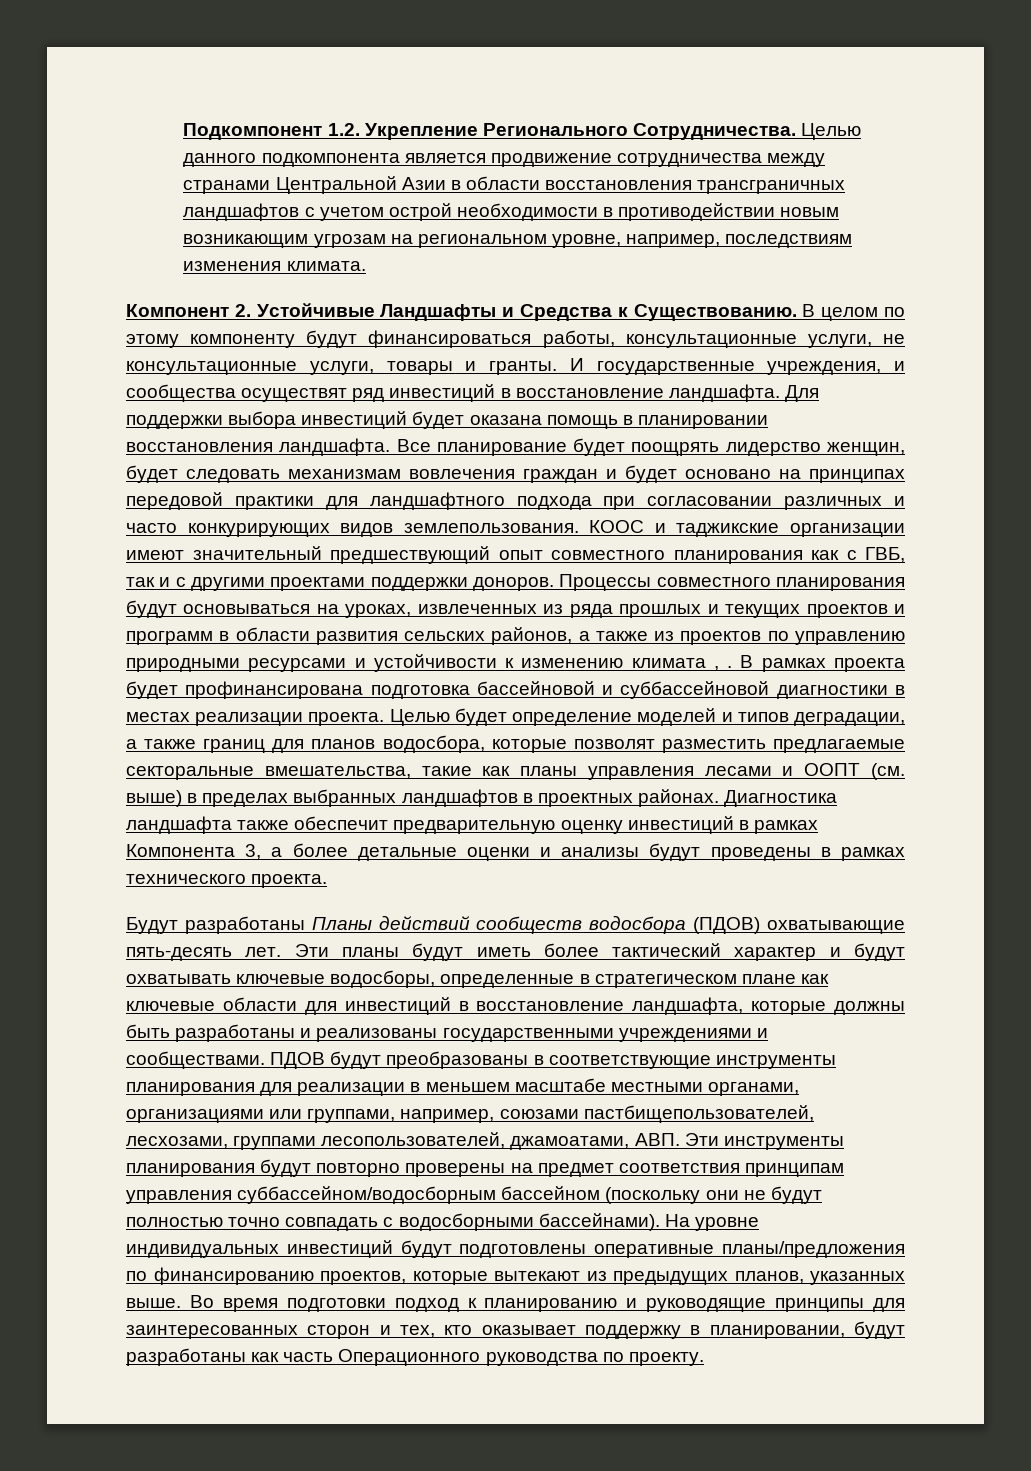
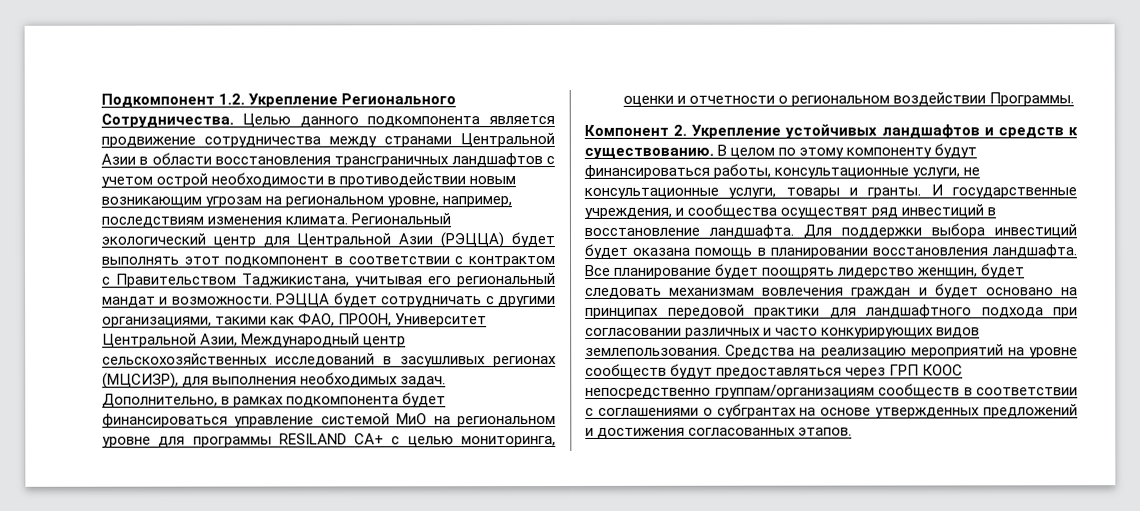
- Целью данного подкомпонента является продвижение сотрудничества между странами Центральной Азии в области восстановления трансграничных ландшафтов с учетом острой необходимости в противодействии новым возникающим угрозам на региональном уровне, например, последствиям изменения климата.
- Компонент 2. Устойчивые Ландшафты и Средства к Существованию.
+ Целью данного подкомпонента является продвижение сотрудничества между странами Центральной Азии в области восстановления трансграничных ландшафтов с учетом острой необходимости в противодействии новым возникающим угрозам на региональном уровне, например, последствиям изменения климата. Региональный экологический центр для Центральной Азии (РЭЦЦА) будет выполнять этот подкомпонент в соответствии с контрактом с Правительством Таджикистана, учитывая его региональный мандат и возможности. РЭЦЦА будет сотрудничать с другими организациями, такими как ФАО, ПРООН, Университет Центральной Азии, Международный центр сельскохозяйственных исследований в засушливых регионах (МЦСИЗР), для выполнения необходимых задач. Дополнительно, в рамках подкомпонента будет финансироваться управление системой МиО на региональном уровне для программы RESILAND CA+ с целью мониторинга, оценки и отчетности о региональном воздействии Программы.
+ Компонент 2. Укрепление устойчивых ландшафтов и средств к существованию.
- КООС и таджикские организации имеют значительный предшествующий опыт совместного планирования как с ГВБ, так и с другими проектами поддержки доноров. Процессы совместного планирования будут основываться на уроках, извлеченных из ряда прошлых и текущих проектов и программ в области развития сельских районов, а также из проектов по управлению природными ресурсами и устойчивости к изменению климата , . В рамках проекта будет профинансирована подготовка бассейновой и суббассейновой диагностики в местах реализации проекта. Целью будет определение моделей и типов деградации, а также границ для планов водосбора, которые позволят разместить предлагаемые секторальные вмешательства, такие как планы управления лесами и ООПТ (см. выше) в пределах выбранных ландшафтов в проектных районах. Диагностика ландшафта также обеспечит предварительную оценку инвестиций в рамках Компонента 3, а более детальные оценки и анализы будут проведены в рамках технического проекта.
- Будут разработаны Планы действий сообществ водосбора (ПДОВ) охватывающие пять-десять лет. Эти планы будут иметь более тактический характер и будут охватывать ключевые водосборы, определенные в стратегическом плане как ключевые области для инвестиций в восстановление ландшафта, которые должны быть разработаны и реализованы государственными учреждениями и сообществами. ПДОВ будут преобразованы в соответствующие инструменты планирования для реализации в меньшем масштабе местными органами, организациями или группами, например, союзами пастбищепользователей, лесхозами, группами лесопользователей, джамоатами, АВП. Эти инструменты планирования будут повторно проверены на предмет соответствия принципам управления суббассейном/водосборным бассейном (поскольку они не будут полностью точно совпадать с водосборными бассейнами). На уровне индивидуальных инвестиций будут подготовлены оперативные планы/предложения по финансированию проектов, которые вытекают из предыдущих планов, указанных выше. Во время подготовки подход к планированию и руководящие принципы для заинтересованных сторон и тех, кто оказывает поддержку в планировании, будут разработаны как часть Операционного руководства по проекту.
+ Средства на реализацию мероприятий на уровне сообществ будут предоставляться через ГРП КООС непосредственно группам/организациям сообществ в соответствии с соглашениями о субгрантах на основе утвержденных предложений и достижения согласованных этапов.

